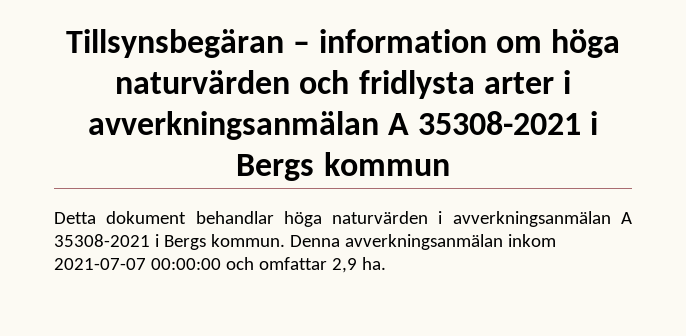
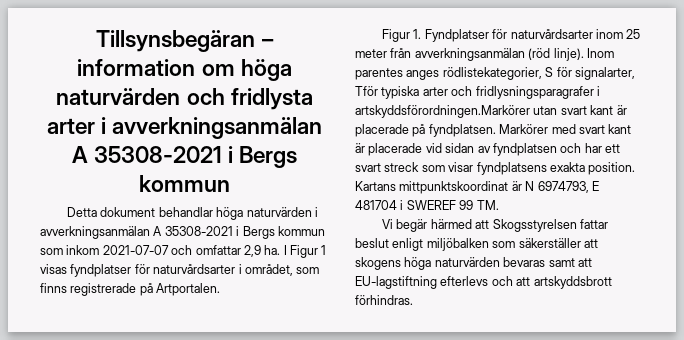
- Detta dokument behandlar höga naturvärden i avverkningsanmälan A 35308-2021 i Bergs kommun. Denna avverkningsanmälan inkom 2021-07-07 00:00:00 och omfattar 2,9 ha.
+ Detta dokument behandlar höga naturvärden i avverkningsanmälan A 35308-2021 i Bergs kommun som inkom 2021-07-07 och omfattar 2,9 ha.
+ I Figur 1 visas fyndplatser för naturvårdsarter i området, som finns registrerade på Artportalen.
+ Figur 1. Fyndplatser för naturvårdsarter inom 25 meter från avverkningsanmälan (röd linje). Inom parentes anges rödlistekategorier, S för signalarter, Tför typiska arter och fridlysningsparagrafer i artskyddsförordningen.Markörer utan svart kant är placerade på fyndplatsen. Markörer med svart kant är placerade vid sidan av fyndplatsen och har ett svart streck som visar fyndplatsens exakta position. Kartans mittpunktskoordinat är N 6974793, E 481704 i SWEREF 99 TM.
+ Vi begär härmed att Skogsstyrelsen fattar beslut enligt miljöbalken som säkerställer att skogens höga naturvärden bevaras samt att EU-lagstiftning efterlevs och att artskyddsbrott förhindras.

